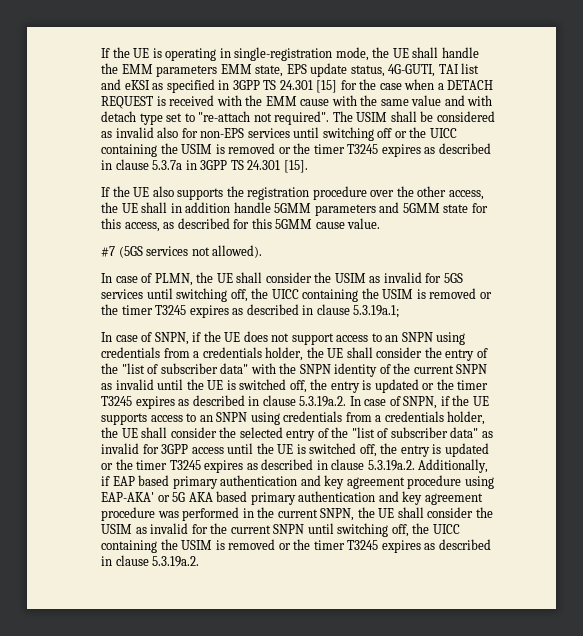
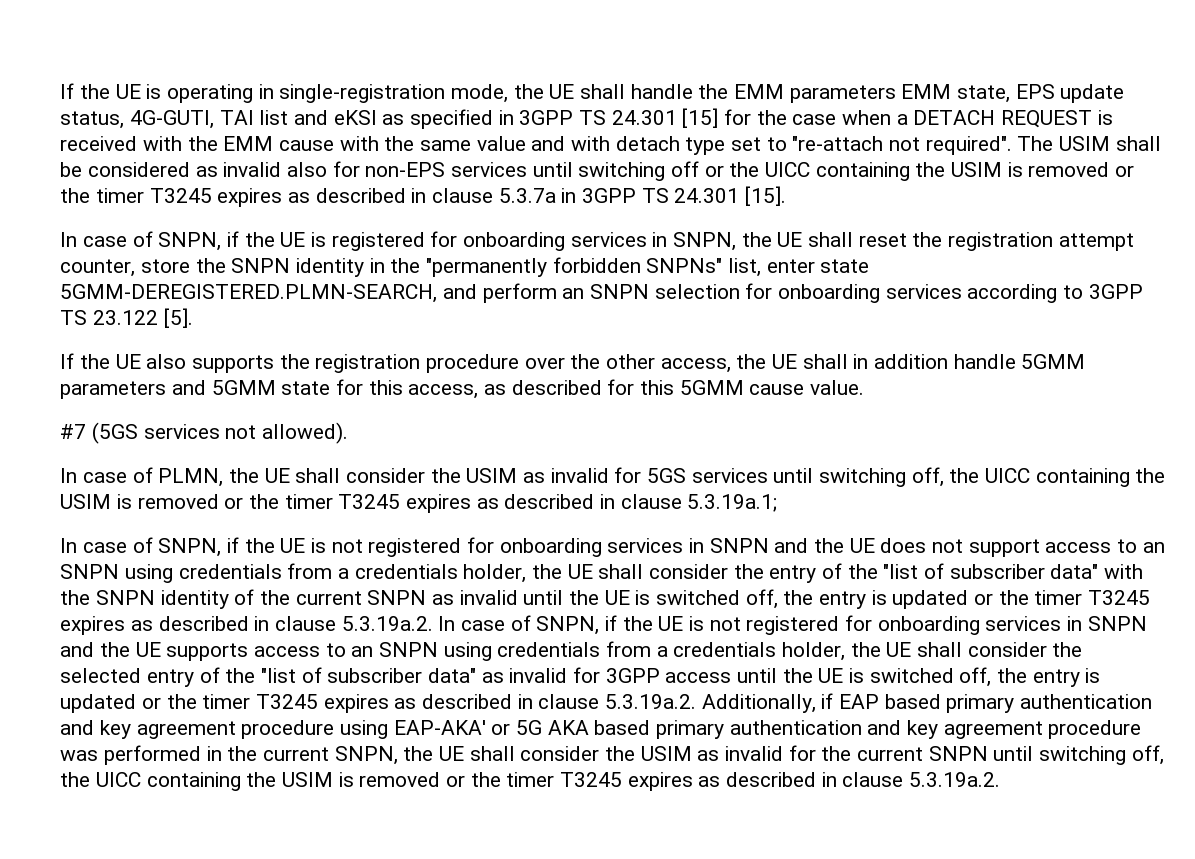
+ In case of SNPN, if the UE is registered for onboarding services in SNPN, the UE shall reset the registration attempt counter, store the SNPN identity in the "permanently forbidden SNPNs" list, enter state 5GMM-DEREGISTERED.PLMN-SEARCH, and perform an SNPN selection for onboarding services according to 3GPP TS 23.122 [5].
- In case of SNPN, if the UE does not support access to an SNPN using credentials from a credentials holder, the UE shall consider the entry of the "list of subscriber data" with the SNPN identity of the current SNPN as invalid until the UE is switched off, the entry is updated or the timer T3245 expires as described in clause 5.3.19a.2. In case of SNPN, if the UE supports access to an SNPN using credentials from a credentials holder, the UE shall consider the selected entry of the "list of subscriber data" as invalid for 3GPP access until the UE is switched off, the entry is updated or the timer T3245 expires as described in clause 5.3.19a.2. Additionally, if EAP based primary authentication and key agreement procedure using EAP-AKA' or 5G AKA based primary authentication and key agreement procedure was performed in the current SNPN, the UE shall consider the USIM as invalid for the current SNPN until switching off, the UICC containing the USIM is removed or the timer T3245 expires as described in clause 5.3.19a.2.
+ In case of SNPN, if the UE is not registered for onboarding services in SNPN and the UE does not support access to an SNPN using credentials from a credentials holder, the UE shall consider the entry of the "list of subscriber data" with the SNPN identity of the current SNPN as invalid until the UE is switched off, the entry is updated or the timer T3245 expires as described in clause 5.3.19a.2. In case of SNPN, if the UE is not registered for onboarding services in SNPN and the UE supports access to an SNPN using credentials from a credentials holder, the UE shall consider the selected entry of the "list of subscriber data" as invalid for 3GPP access until the UE is switched off, the entry is updated or the timer T3245 expires as described in clause 5.3.19a.2. Additionally, if EAP based primary authentication and key agreement procedure using EAP-AKA' or 5G AKA based primary authentication and key agreement procedure was performed in the current SNPN, the UE shall consider the USIM as invalid for the current SNPN until switching off, the UICC containing the USIM is removed or the timer T3245 expires as described in clause 5.3.19a.2.

